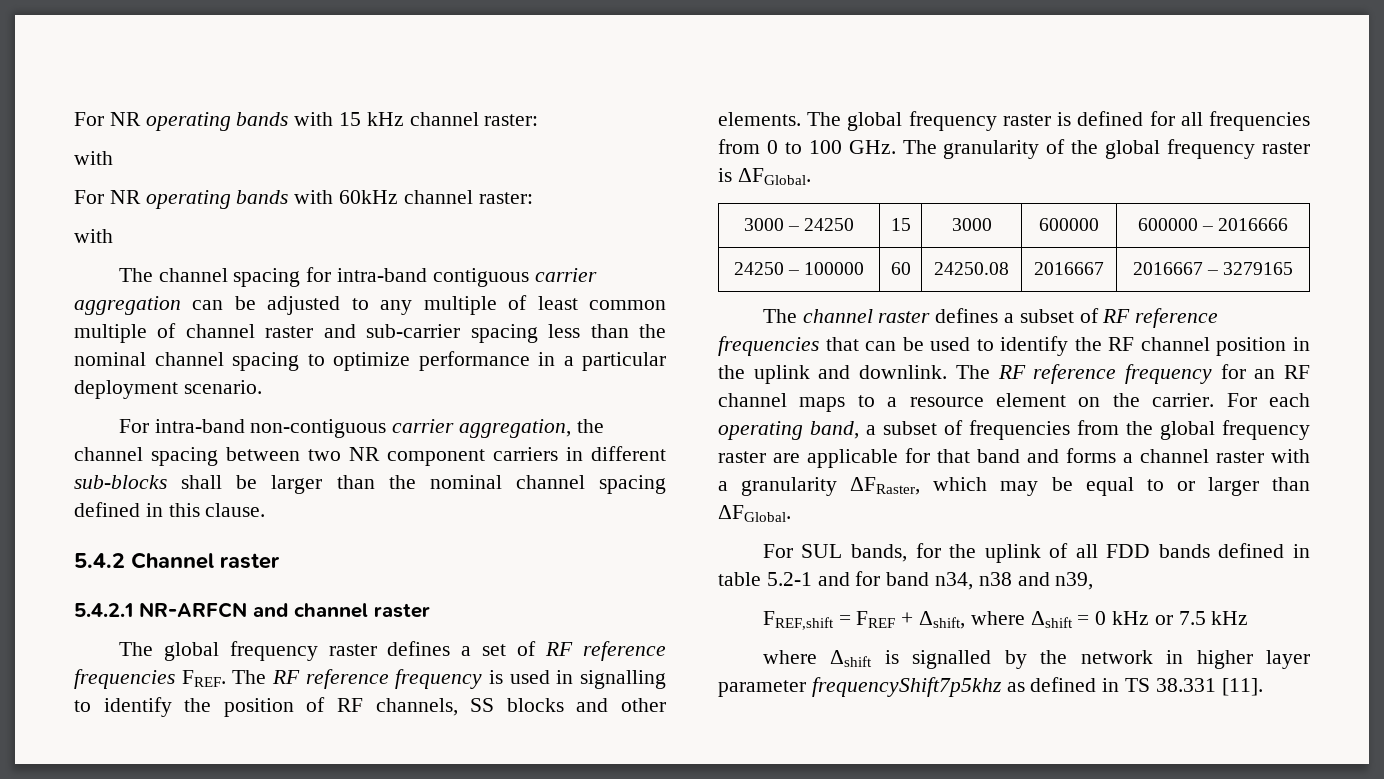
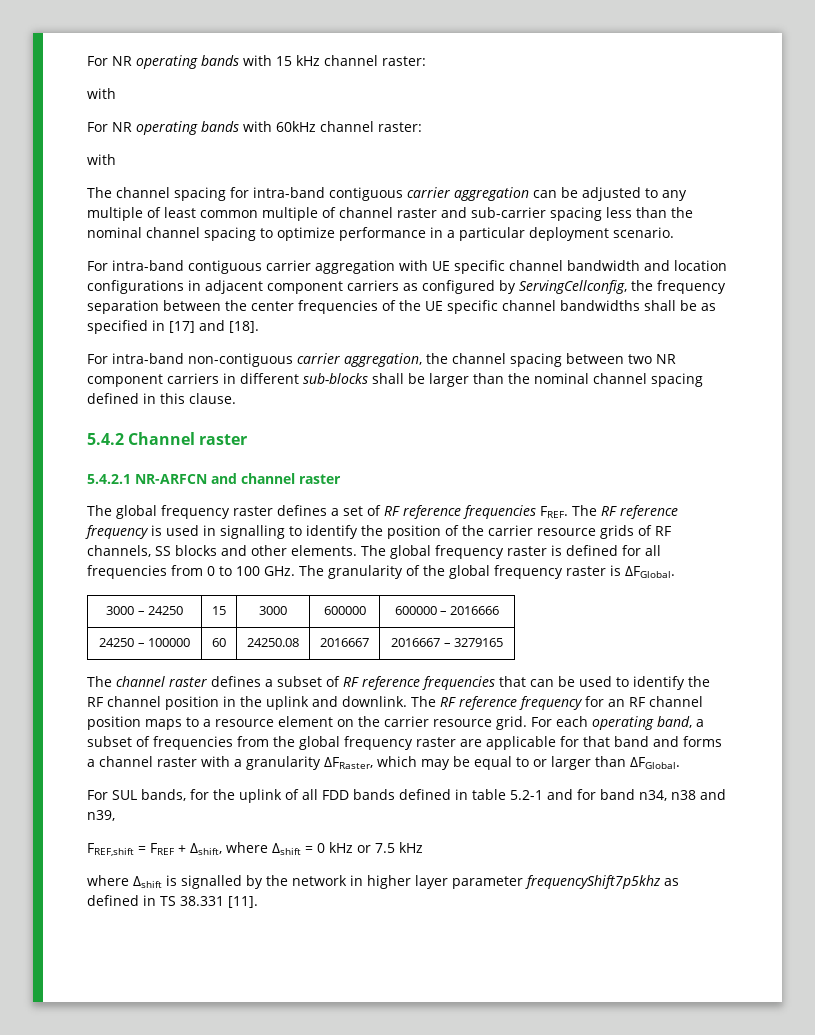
+ For intra-band contiguous carrier aggregation with UE specific channel bandwidth and location configurations in adjacent component carriers as configured by ServingCellconfig, the frequency separation between the center frequencies of the UE specific channel bandwidths shall be as specified in [17] and [18].
- The RF reference frequency is used in signalling to identify the position of RF channels, SS blocks and other elements.
+ The RF reference frequency is used in signalling to identify the position of the carrier resource grids of RF channels, SS blocks and other elements.
- The RF reference frequency for an RF channel maps to a resource element on the carrier.
+ The RF reference frequency for an RF channel position maps to a resource element on the carrier resource grid.

